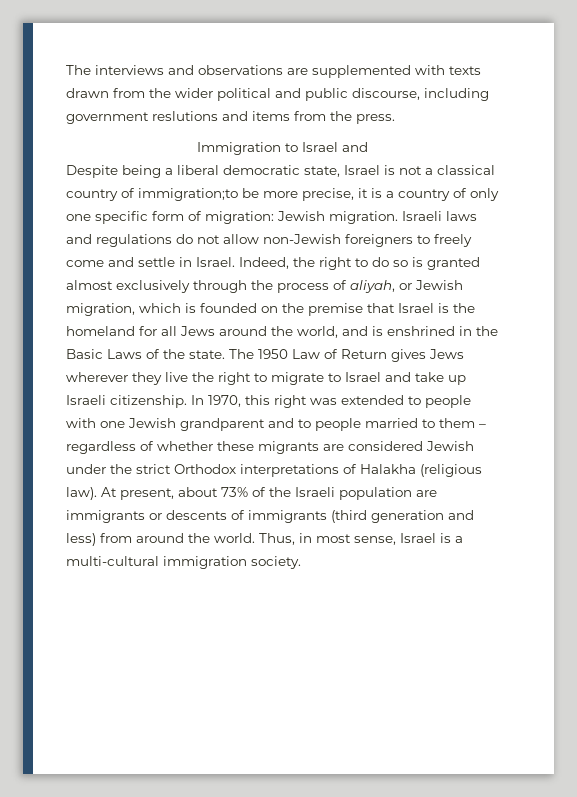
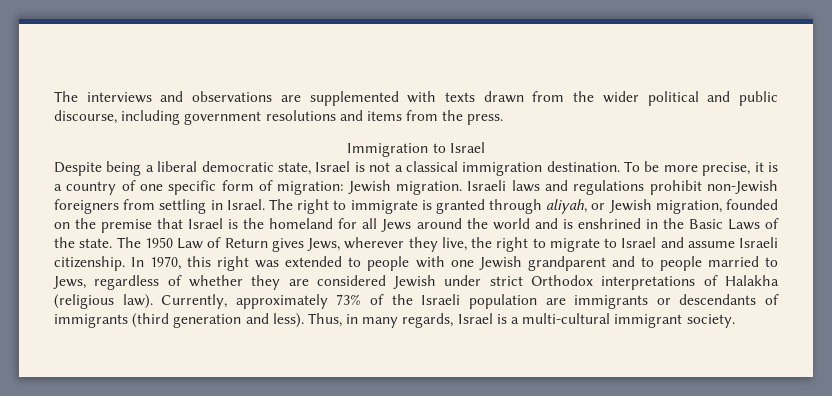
- The interviews and observations are supplemented with texts drawn from the wider political and public discourse, including government reslutions and items from the press.
+ The interviews and observations are supplemented with texts drawn from the wider political and public discourse, including government resolutions and items from the press.
- Immigration to Israel and
+ Immigration to Israel
- Despite being a liberal democratic state, Israel is not a classical country of immigration;to be more precise, it is a country of only one specific form of migration: Jewish migration.
+ Despite being a liberal democratic state, Israel is not a classical immigration destination. To be more precise, it is a country of one specific form of migration: Jewish migration.
- Israeli laws and regulations do not allow non-Jewish foreigners to freely come and settle in Israel. Indeed, the right to do so is granted almost exclusively through the process of aliyah, or Jewish migration, which is founded on the premise that Israel is the homeland for all Jews around the world, and is enshrined in the Basic Laws of the state.
+ Israeli laws and regulations prohibit non-Jewish foreigners from settling in Israel. The right to immigrate is granted through aliyah, or Jewish migration, founded on the premise that Israel is the homeland for all Jews around the world and is enshrined in the Basic Laws of the state.
- The 1950 Law of Return gives Jews wherever they live the right to migrate to Israel and take up Israeli citizenship.
+ The 1950 Law of Return gives Jews, wherever they live, the right to migrate to Israel and assume Israeli citizenship.
- In 1970, this right was extended to people with one Jewish grandparent and to people married to them – regardless of whether these migrants are considered Jewish under the strict Orthodox interpretations of Halakha (religious law).
+ In 1970, this right was extended to people with one Jewish grandparent and to people married to Jews, regardless of whether they are considered Jewish under strict Orthodox interpretations of Halakha (religious law).
- At present, about 73% of the Israeli population are immigrants or descents of immigrants (third generation and less) from around the world. Thus, in most sense, Israel is a multi-cultural immigration society.
+ Currently, approximately 73% of the Israeli population are immigrants or descendants of immigrants (third generation and less). Thus, in many regards, Israel is a multi-cultural immigrant society.

